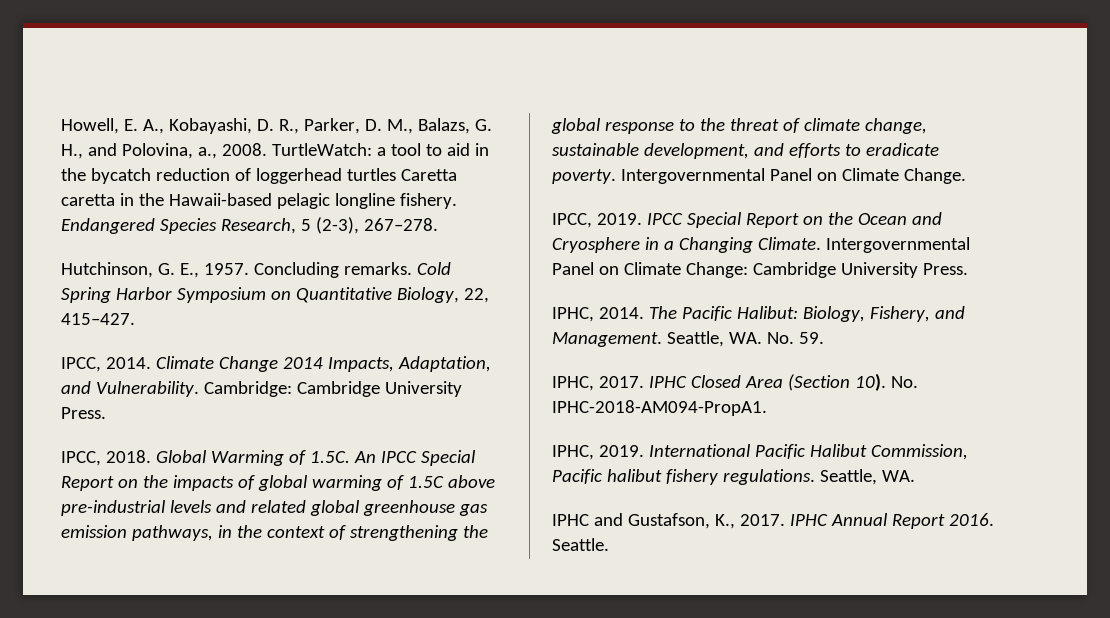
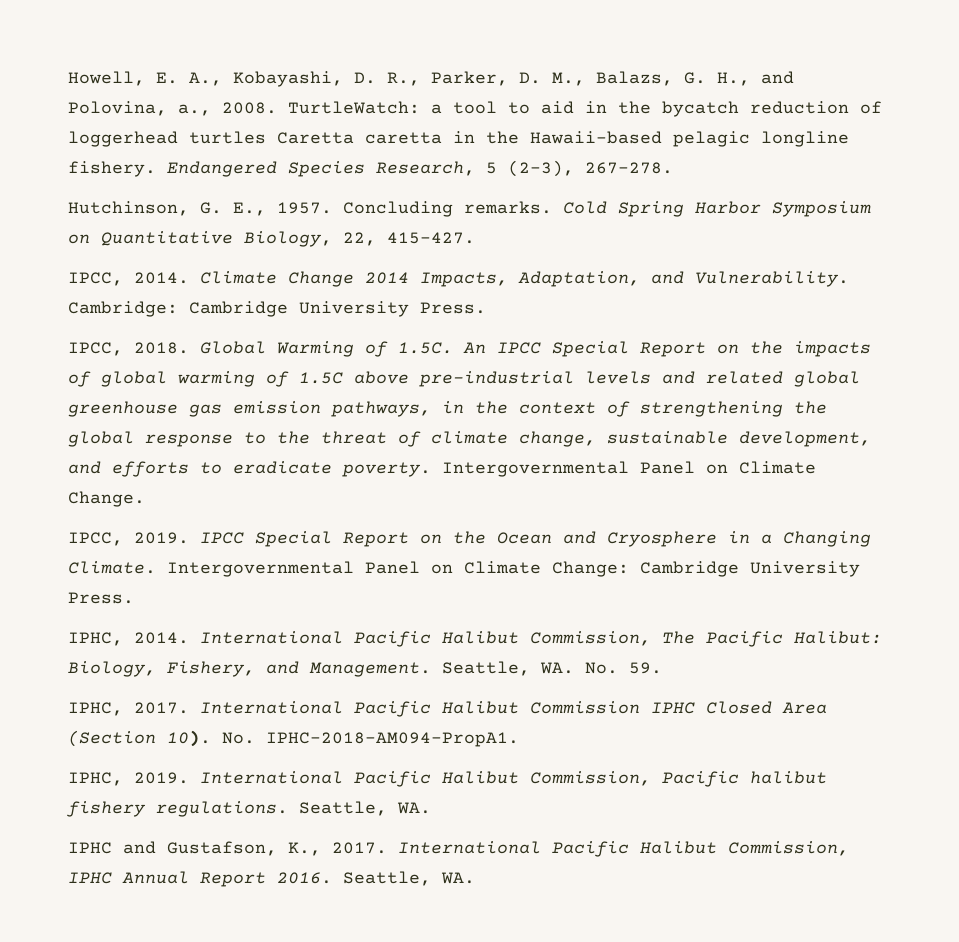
- The Pacific Halibut: Biology, Fishery, and Management.
+ International Pacific Halibut Commission, The Pacific Halibut: Biology, Fishery, and Management.
- IPHC Closed Area (Section 10).
+ International Pacific Halibut Commission IPHC Closed Area (Section 10).
- IPHC Annual Report 2016. Seattle.
+ International Pacific Halibut Commission, IPHC Annual Report 2016. Seattle, WA.

